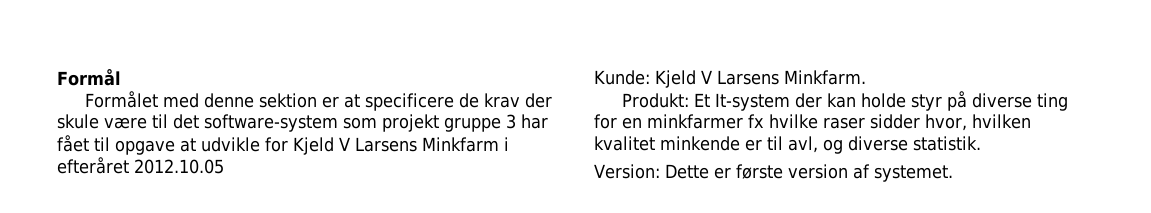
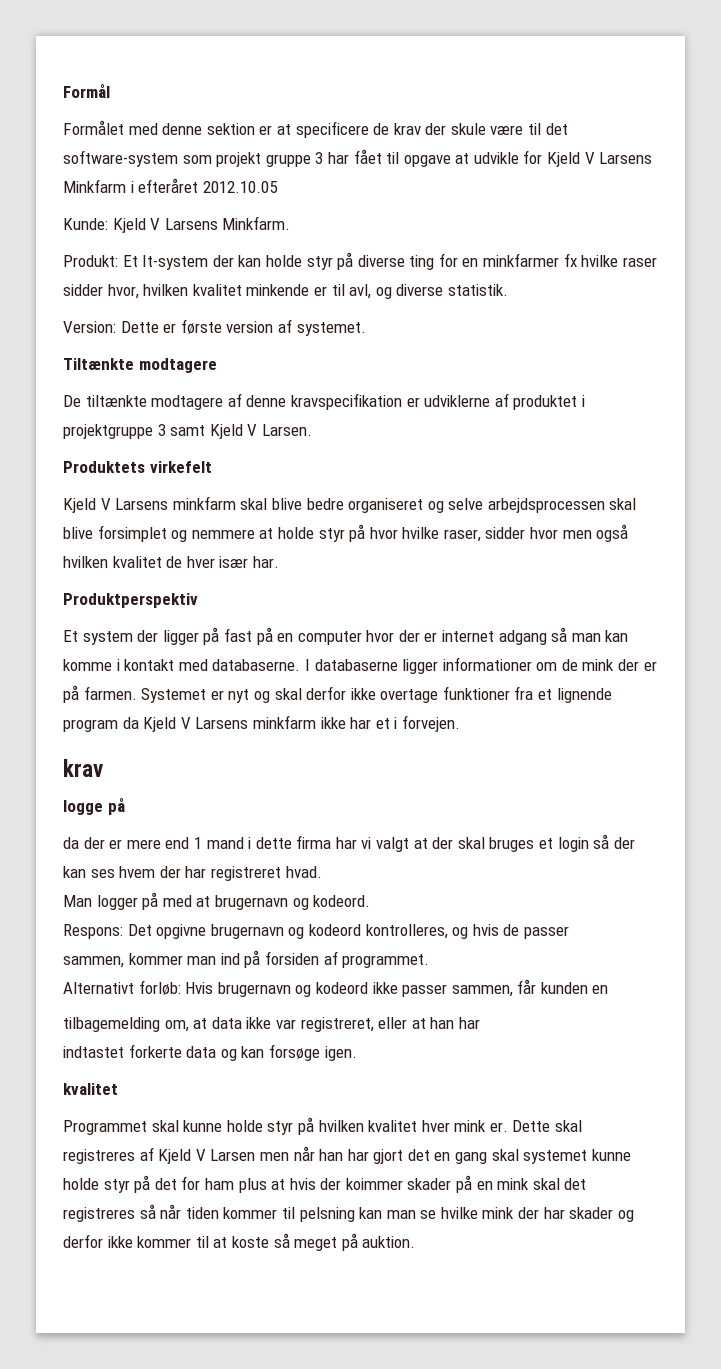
+ Tiltænkte modtagere
+ De tiltænkte modtagere af denne kravspecifikation er udviklerne af produktet i projektgruppe 3 samt Kjeld V Larsen.
+ Produktets virkefelt
+ Kjeld V Larsens minkfarm skal blive bedre organiseret og selve arbejdsprocessen skal blive forsimplet og nemmere at holde styr på hvor hvilke raser, sidder hvor men også hvilken kvalitet de hver især har.
+ Produktperspektiv
+ Et system der ligger på fast på en computer hvor der er internet adgang så man kan komme i kontakt med databaserne. I databaserne ligger informationer om de mink der er på farmen. Systemet er nyt og skal derfor ikke overtage funktioner fra et lignende program da Kjeld V Larsens minkfarm ikke har et i forvejen.
+ krav
+ logge på
+ da der er mere end 1 mand i dette firma har vi valgt at der skal bruges et login så der kan ses hvem der har registreret hvad.
+ Man logger på med at brugernavn og kodeord.
+ Respons: Det opgivne brugernavn og kodeord kontrolleres, og hvis de passer
+ sammen, kommer man ind på forsiden af programmet.
+ Alternativt forløb: Hvis brugernavn og kodeord ikke passer sammen, får kunden en
+ tilbagemelding om, at data ikke var registreret, eller at han har
+ indtastet forkerte data og kan forsøge igen.
+ kvalitet
+ Programmet skal kunne holde styr på hvilken kvalitet hver mink er. Dette skal registreres af Kjeld V Larsen men når han har gjort det en gang skal systemet kunne holde styr på det for ham plus at hvis der koimmer skader på en mink skal det registreres så når tiden kommer til pelsning kan man se hvilke mink der har skader og derfor ikke kommer til at koste så meget på auktion.

